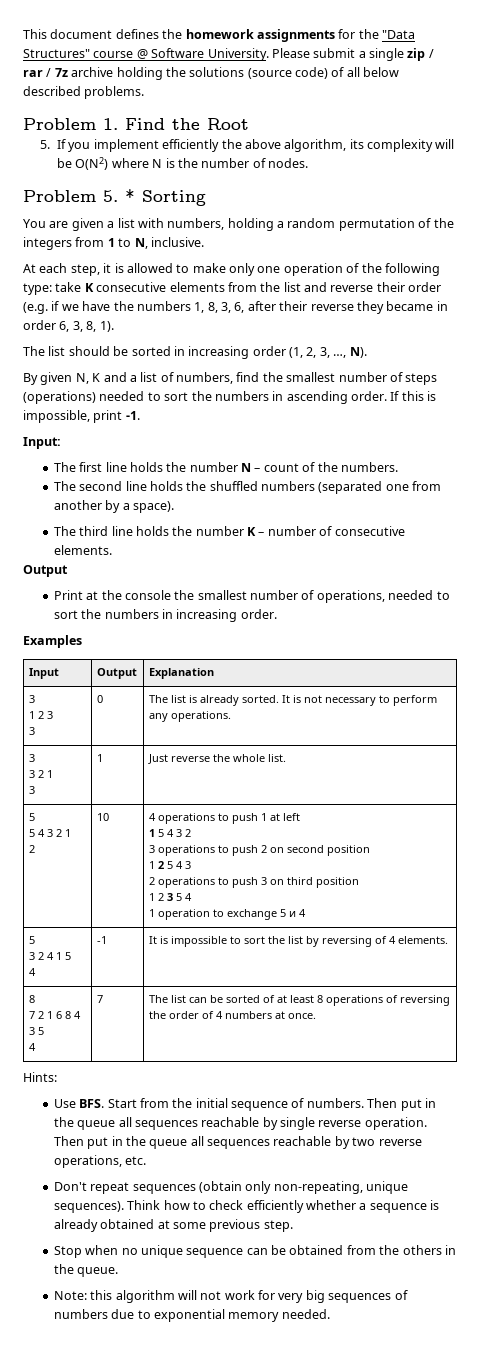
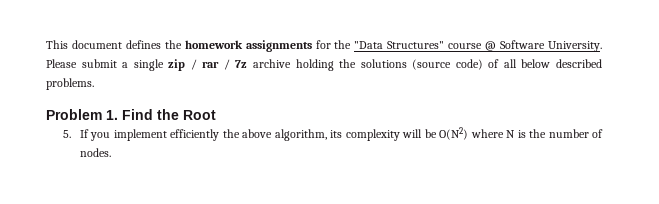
- Problem 5. * Sorting
- You are given a list with numbers, holding a random permutation of the integers from 1 to N, inclusive.
- At each step, it is allowed to make only one operation of the following type: take K consecutive elements from the list and reverse their order (e.g. if we have the numbers 1, 8, 3, 6, after their reverse they became in order 6, 3, 8, 1).
- The list should be sorted in increasing order (1, 2, 3, …, N).
- By given N, K and a list of numbers, find the smallest number of steps (operations) needed to sort the numbers in ascending order. If this is impossible, print -1.
- Input:
- The first line holds the number N – count of the numbers.
- The second line holds the shuffled numbers (separated one from another by a space).
- The third line holds the number K – number of consecutive elements.
- Output
- Print at the console the smallest number of operations, needed to sort the numbers in increasing order.
- Examples
- Input | Output | Explanation
- 3
- 1 2 3
- 3 | 0 | The list is already sorted. It is not necessary to perform any operations.
- 3
- 3 2 1
- 3 | 1 | Just reverse the whole list.
- 5
- 5 4 3 2 1
- 2 | 10 | 4 operations to push 1 at left
- 1 5 4 3 2
- 3 operations to push 2 on second position
- 1 2 5 4 3
- 2 operations to push 3 on third position
- 1 2 3 5 4
- 1 operation to exchange 5 и 4
- 5
- 3 2 4 1 5
- 4 | -1 | It is impossible to sort the list by reversing of 4 elements.
- 8
- 7 2 1 6 8 4 3 5
- 4 | 7 | The list can be sorted of at least 8 operations of reversing the order of 4 numbers at once.
- Hints:
- Use BFS. Start from the initial sequence of numbers. Then put in the queue all sequences reachable by single reverse operation. Then put in the queue all sequences reachable by two reverse operations, etc.
- Don't repeat sequences (obtain only non-repeating, unique sequences). Think how to check efficiently whether a sequence is already obtained at some previous step.
- Stop when no unique sequence can be obtained from the others in the queue.
- Note: this algorithm will not work for very big sequences of numbers due to exponential memory needed.

